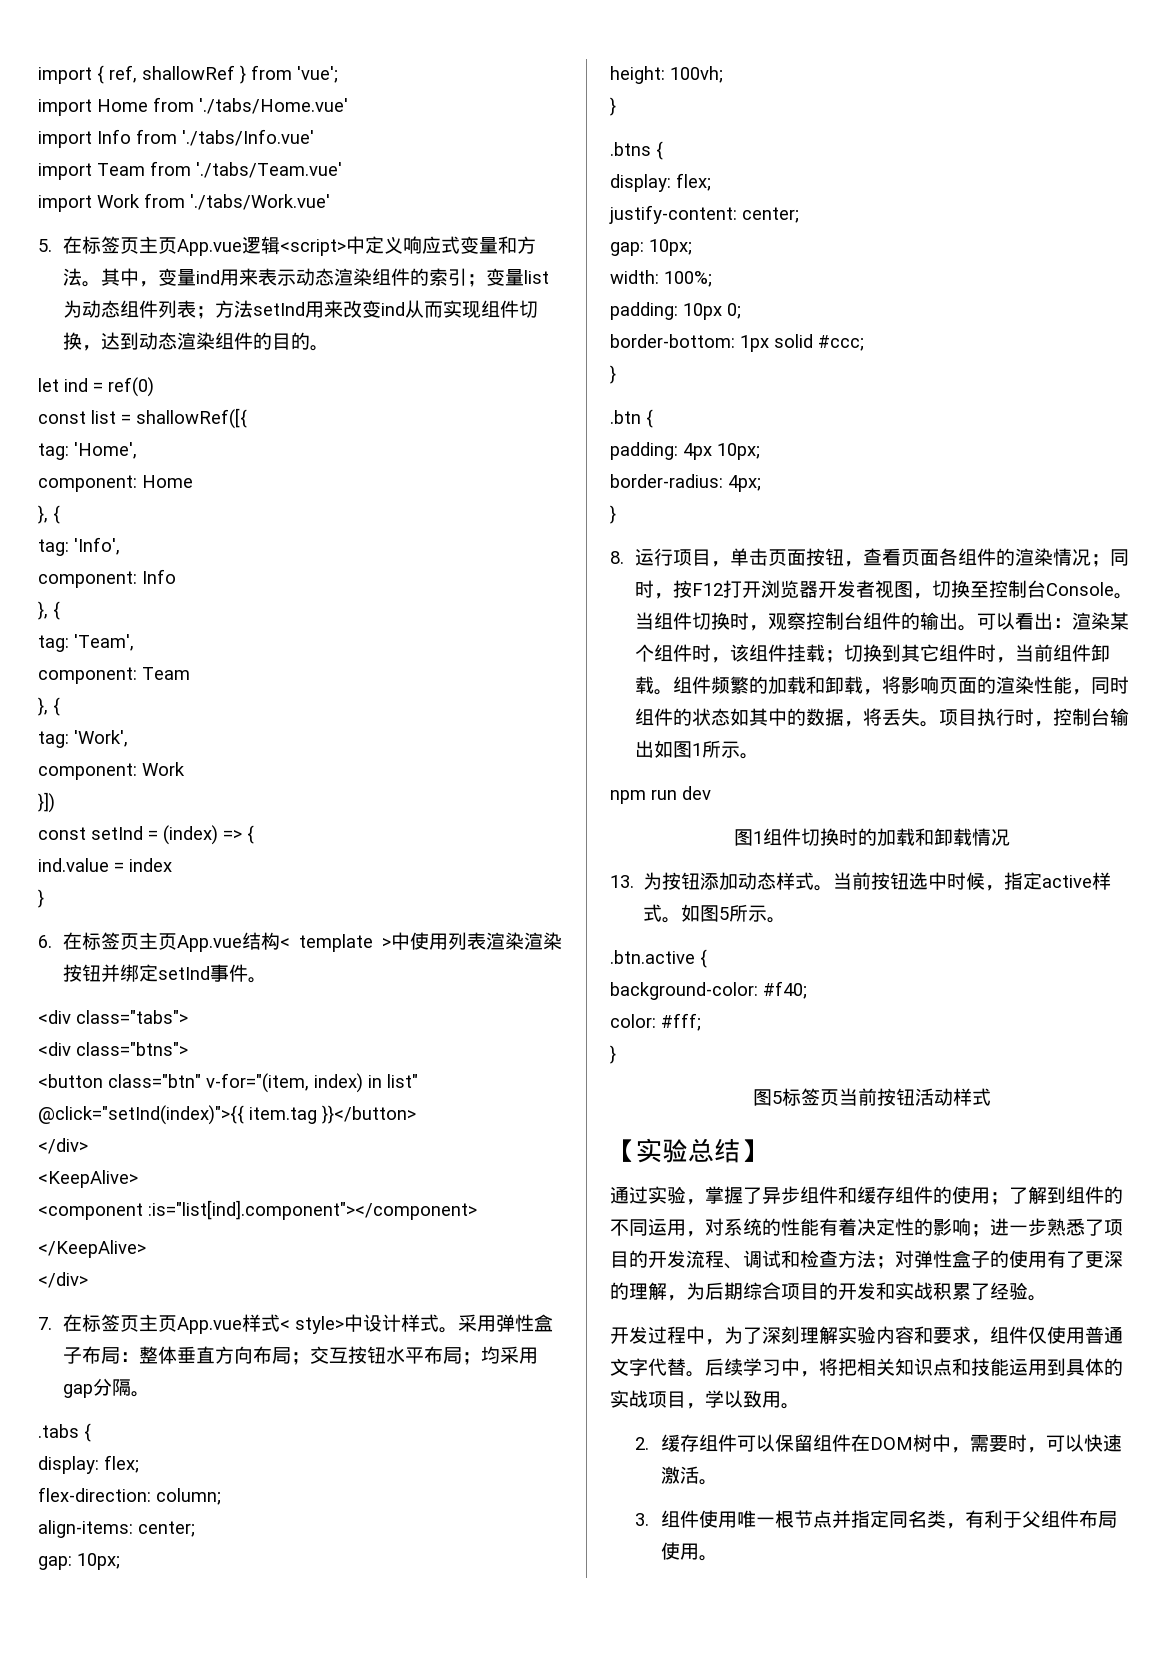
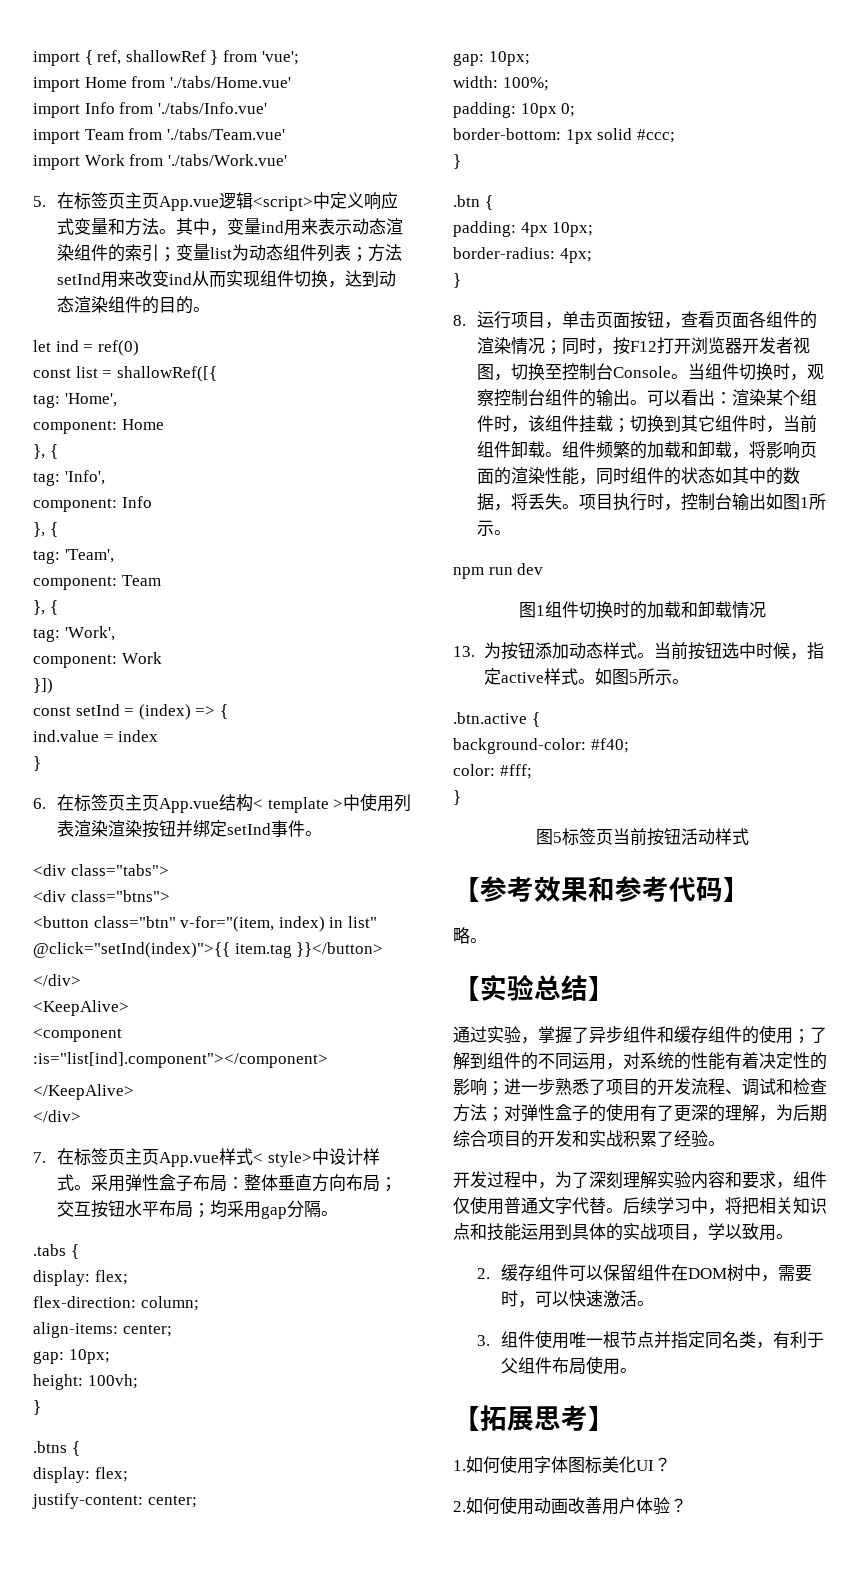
+ 【参考效果和参考代码】
+ 略。
+ 【拓展思考】
+ 1.如何使用字体图标美化UI？
+ 2.如何使用动画改善用户体验？

